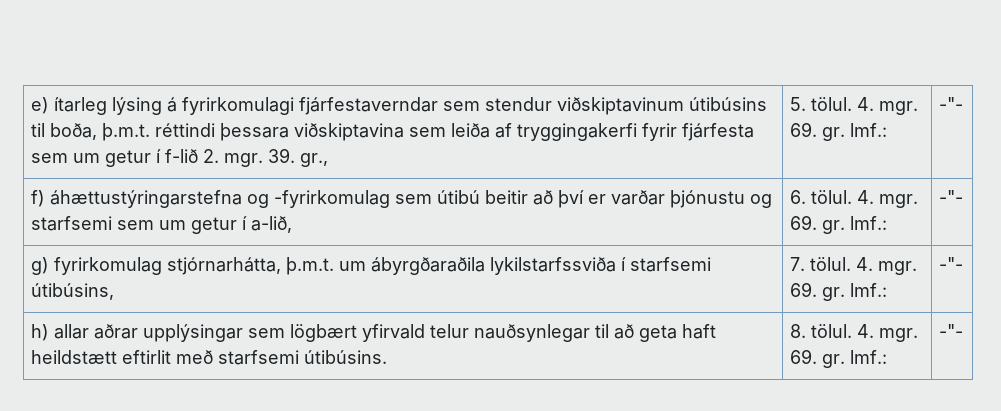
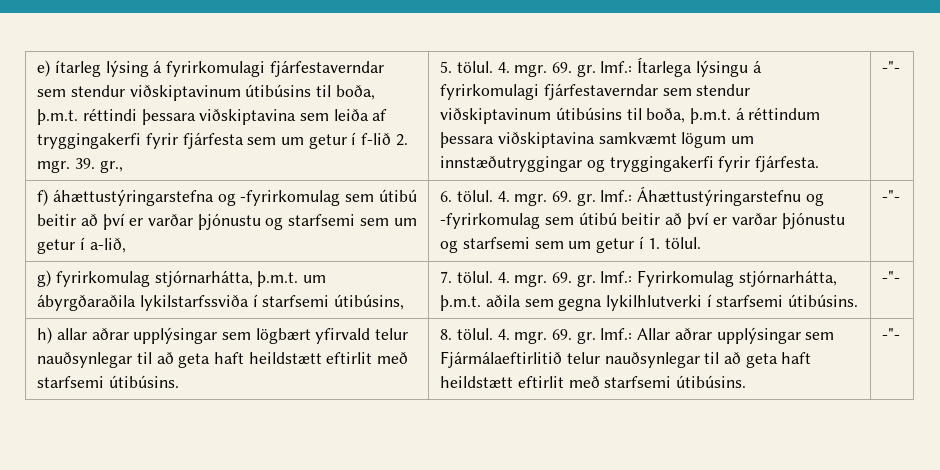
- 5. tölul. 4. mgr. 69. gr. lmf.:
+ 5. tölul. 4. mgr. 69. gr. lmf.: Ítarlega lýsingu á fyrirkomulagi fjárfestaverndar sem stendur viðskiptavinum útibúsins til boða, þ.m.t. á réttindum þessara viðskiptavina samkvæmt lögum um innstæðutryggingar og tryggingakerfi fyrir fjárfesta.
- 6. tölul. 4. mgr. 69. gr. lmf.:
+ 6. tölul. 4. mgr. 69. gr. lmf.: Áhættustýringarstefnu og -fyrirkomulag sem útibú beitir að því er varðar þjónustu og starfsemi sem um getur í 1. tölul.
- g) fyrirkomulag stjórnarhátta, þ.m.t. um ábyrgðaraðila lykilstarfssviða í starfsemi útibúsins, | 7. tölul. 4. mgr. 69. gr. lmf.: | -"-
+ g) fyrirkomulag stjórnarhátta, þ.m.t. um ábyrgðaraðila lykilstarfssviða í starfsemi útibúsins, | 7. tölul. 4. mgr. 69. gr. lmf.: Fyrirkomulag stjórnarhátta, þ.m.t. aðila sem gegna lykilhlutverki í starfsemi útibúsins. | -"-
- 8. tölul. 4. mgr. 69. gr. lmf.:
+ 8. tölul. 4. mgr. 69. gr. lmf.: Allar aðrar upplýsingar sem Fjármálaeftirlitið telur nauðsynlegar til að geta haft heildstætt eftirlit með starfsemi útibúsins.

